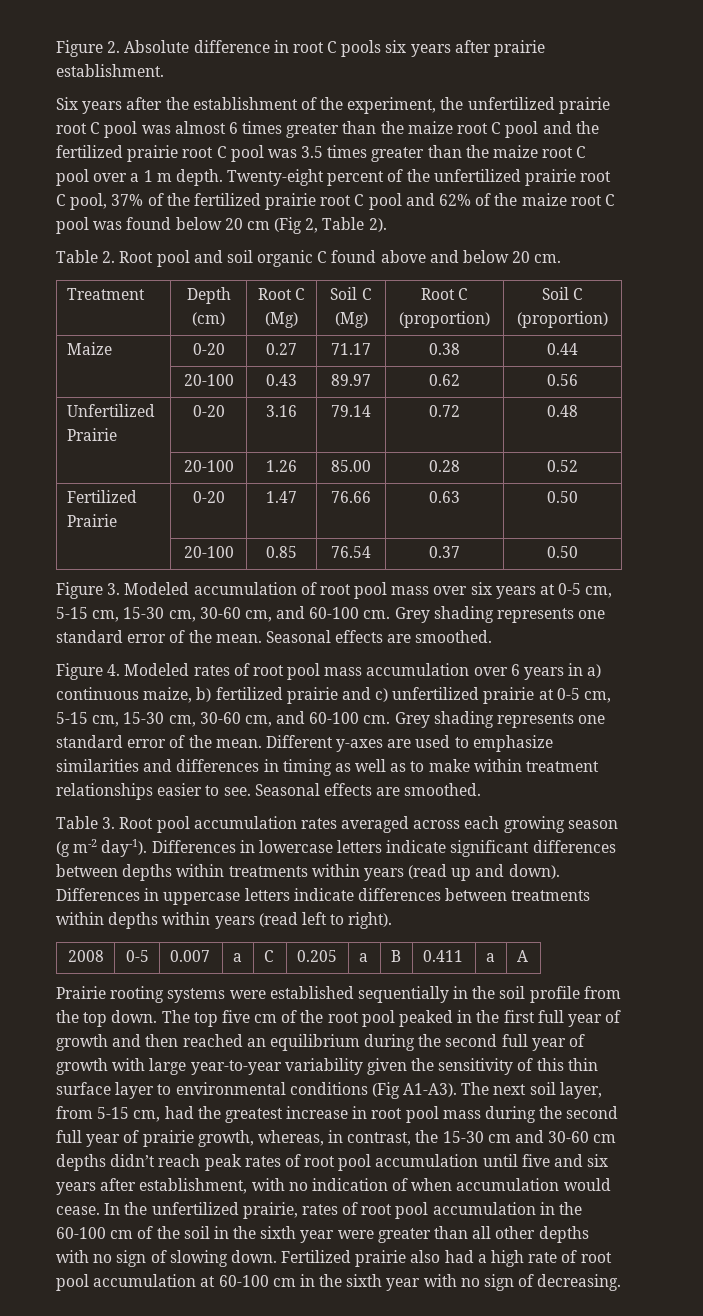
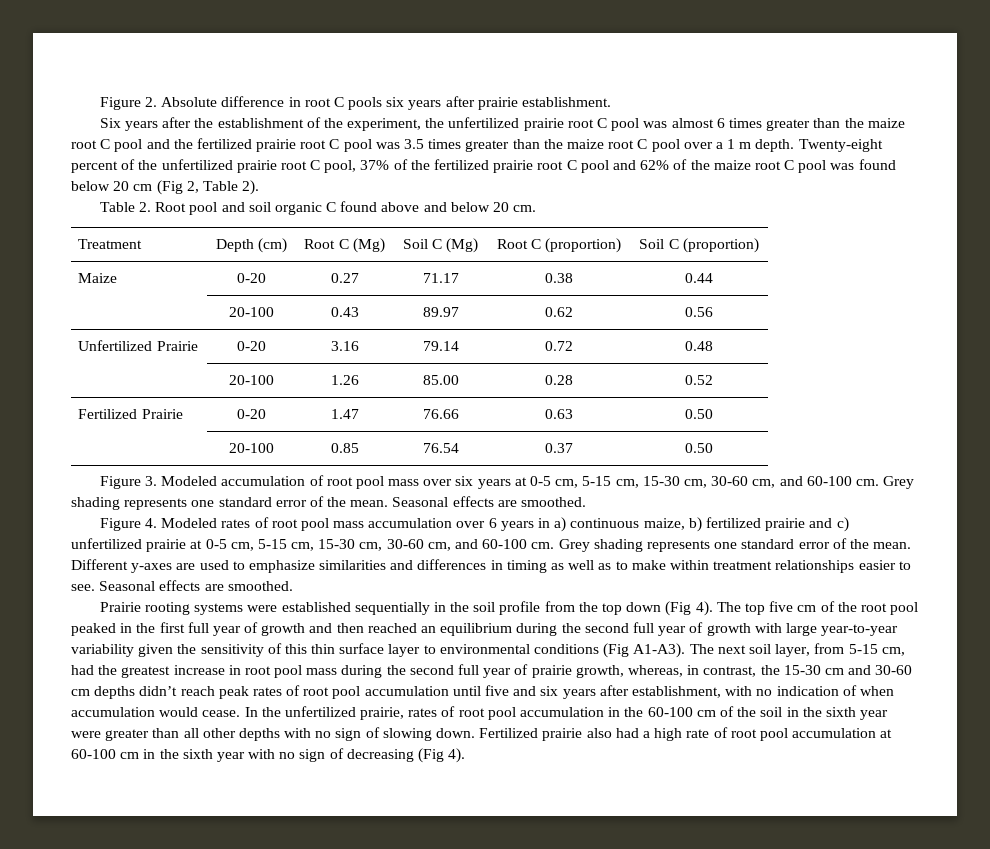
- Table 3. Root pool accumulation rates averaged across each growing season (g m-2 day-1). Differences in lowercase letters indicate significant differences between depths within treatments within years (read up and down). Differences in uppercase letters indicate differences between treatments within depths within years (read left to right).
- 2008 | 0-5 | 0.007 | a | C | 0.205 | a | B | 0.411 | a | A
- Prairie rooting systems were established sequentially in the soil profile from the top down.
+ Prairie rooting systems were established sequentially in the soil profile from the top down (Fig 4).
- Fertilized prairie also had a high rate of root pool accumulation at 60-100 cm in the sixth year with no sign of decreasing.
+ Fertilized prairie also had a high rate of root pool accumulation at 60-100 cm in the sixth year with no sign of decreasing (Fig 4).

